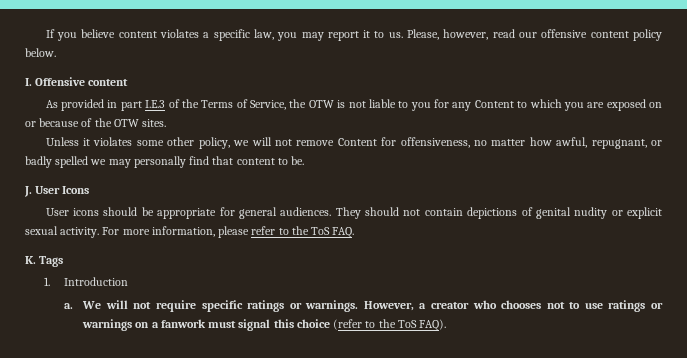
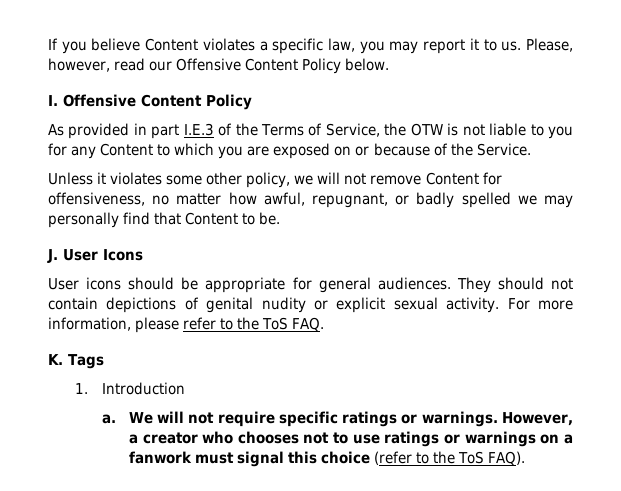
- If you believe content violates a specific law, you may report it to us.
+ If you believe Content violates a specific law, you may report it to us.
- Please, however, read our offensive content policy below.
+ Please, however, read our Offensive Content Policy below.
- I. Offensive content
+ I. Offensive Content Policy
- As provided in part I.E.3 of the Terms of Service, the OTW is not liable to you for any Content to which you are exposed on or because of the OTW sites.
+ As provided in part I.E.3 of the Terms of Service, the OTW is not liable to you for any Content to which you are exposed on or because of the Service.
- Unless it violates some other policy, we will not remove Content for offensiveness, no matter how awful, repugnant, or badly spelled we may personally find that content to be.
+ Unless it violates some other policy, we will not remove Content for offensiveness, no matter how awful, repugnant, or badly spelled we may personally find that Content to be.

